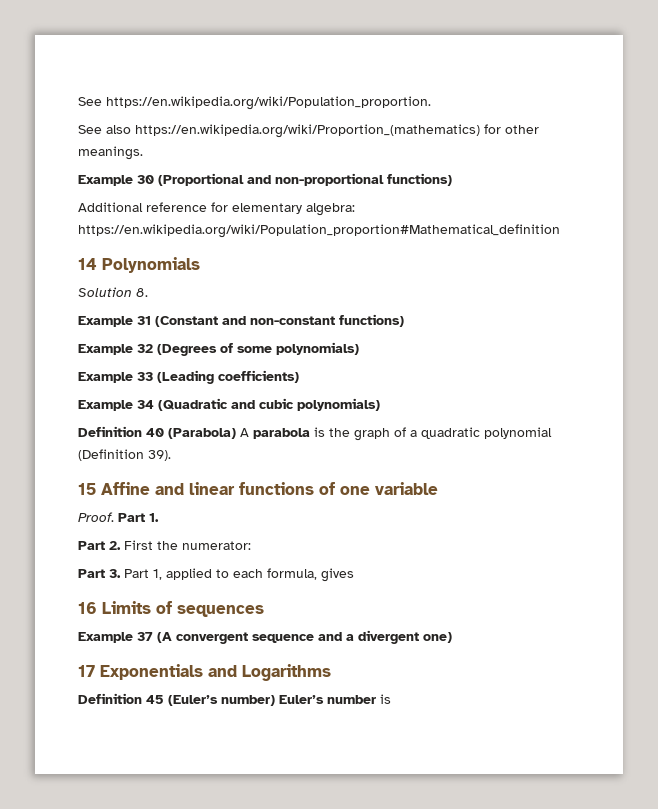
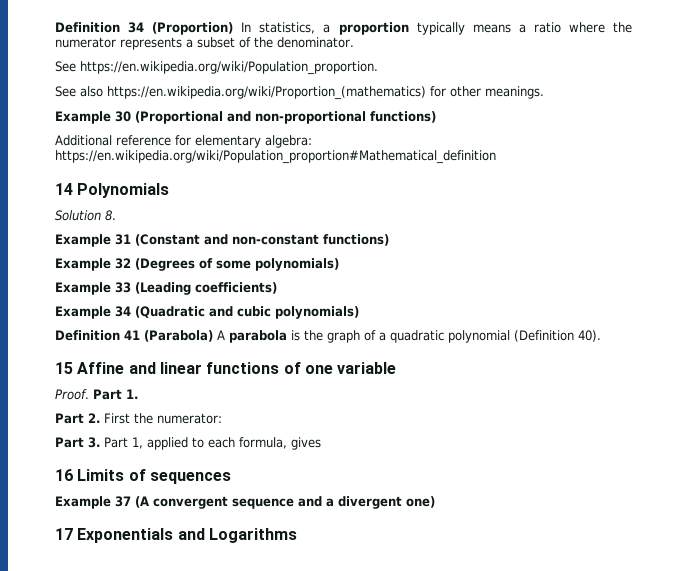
+ Definition 34 (Proportion) In statistics, a proportion typically means a ratio where the numerator represents a subset of the denominator.
- Definition 40 (Parabola) A parabola is the graph of a quadratic polynomial (Definition 39).
+ Definition 41 (Parabola) A parabola is the graph of a quadratic polynomial (Definition 40).
- Definition 45 (Euler’s number) Euler’s number is

